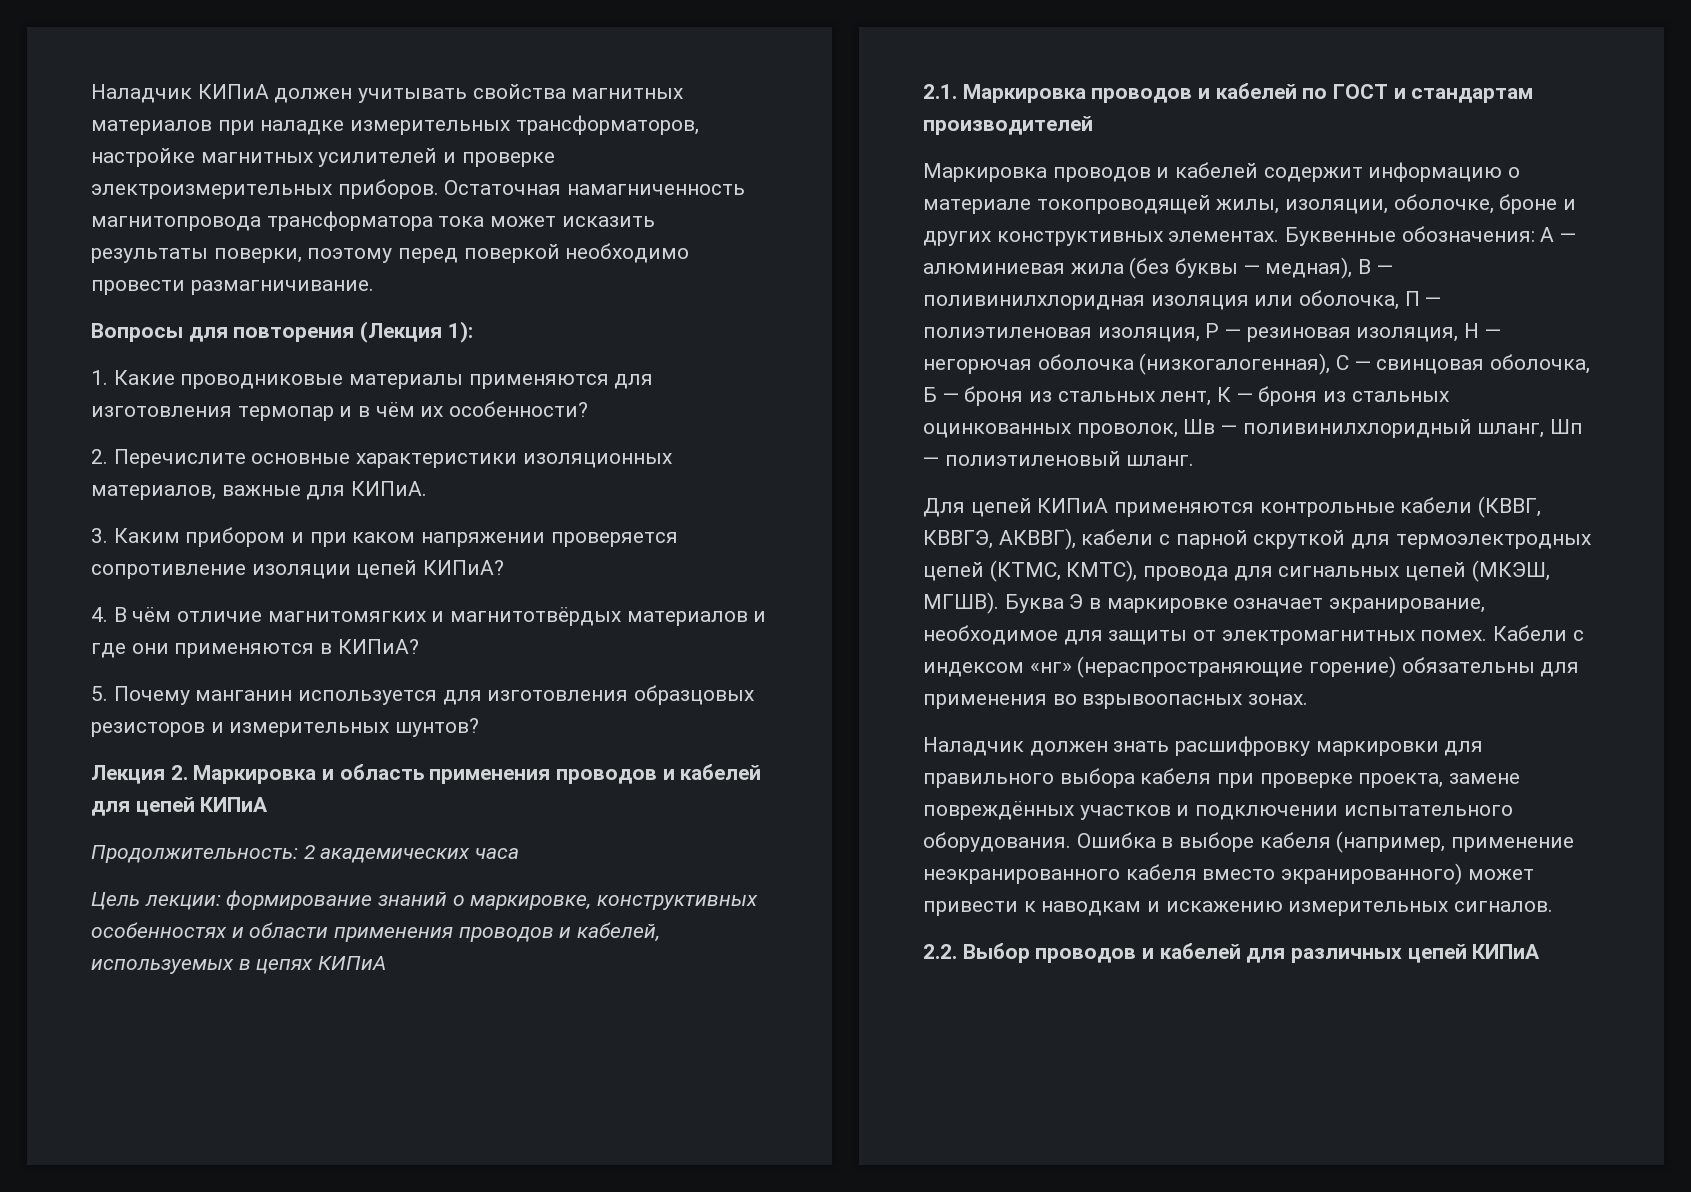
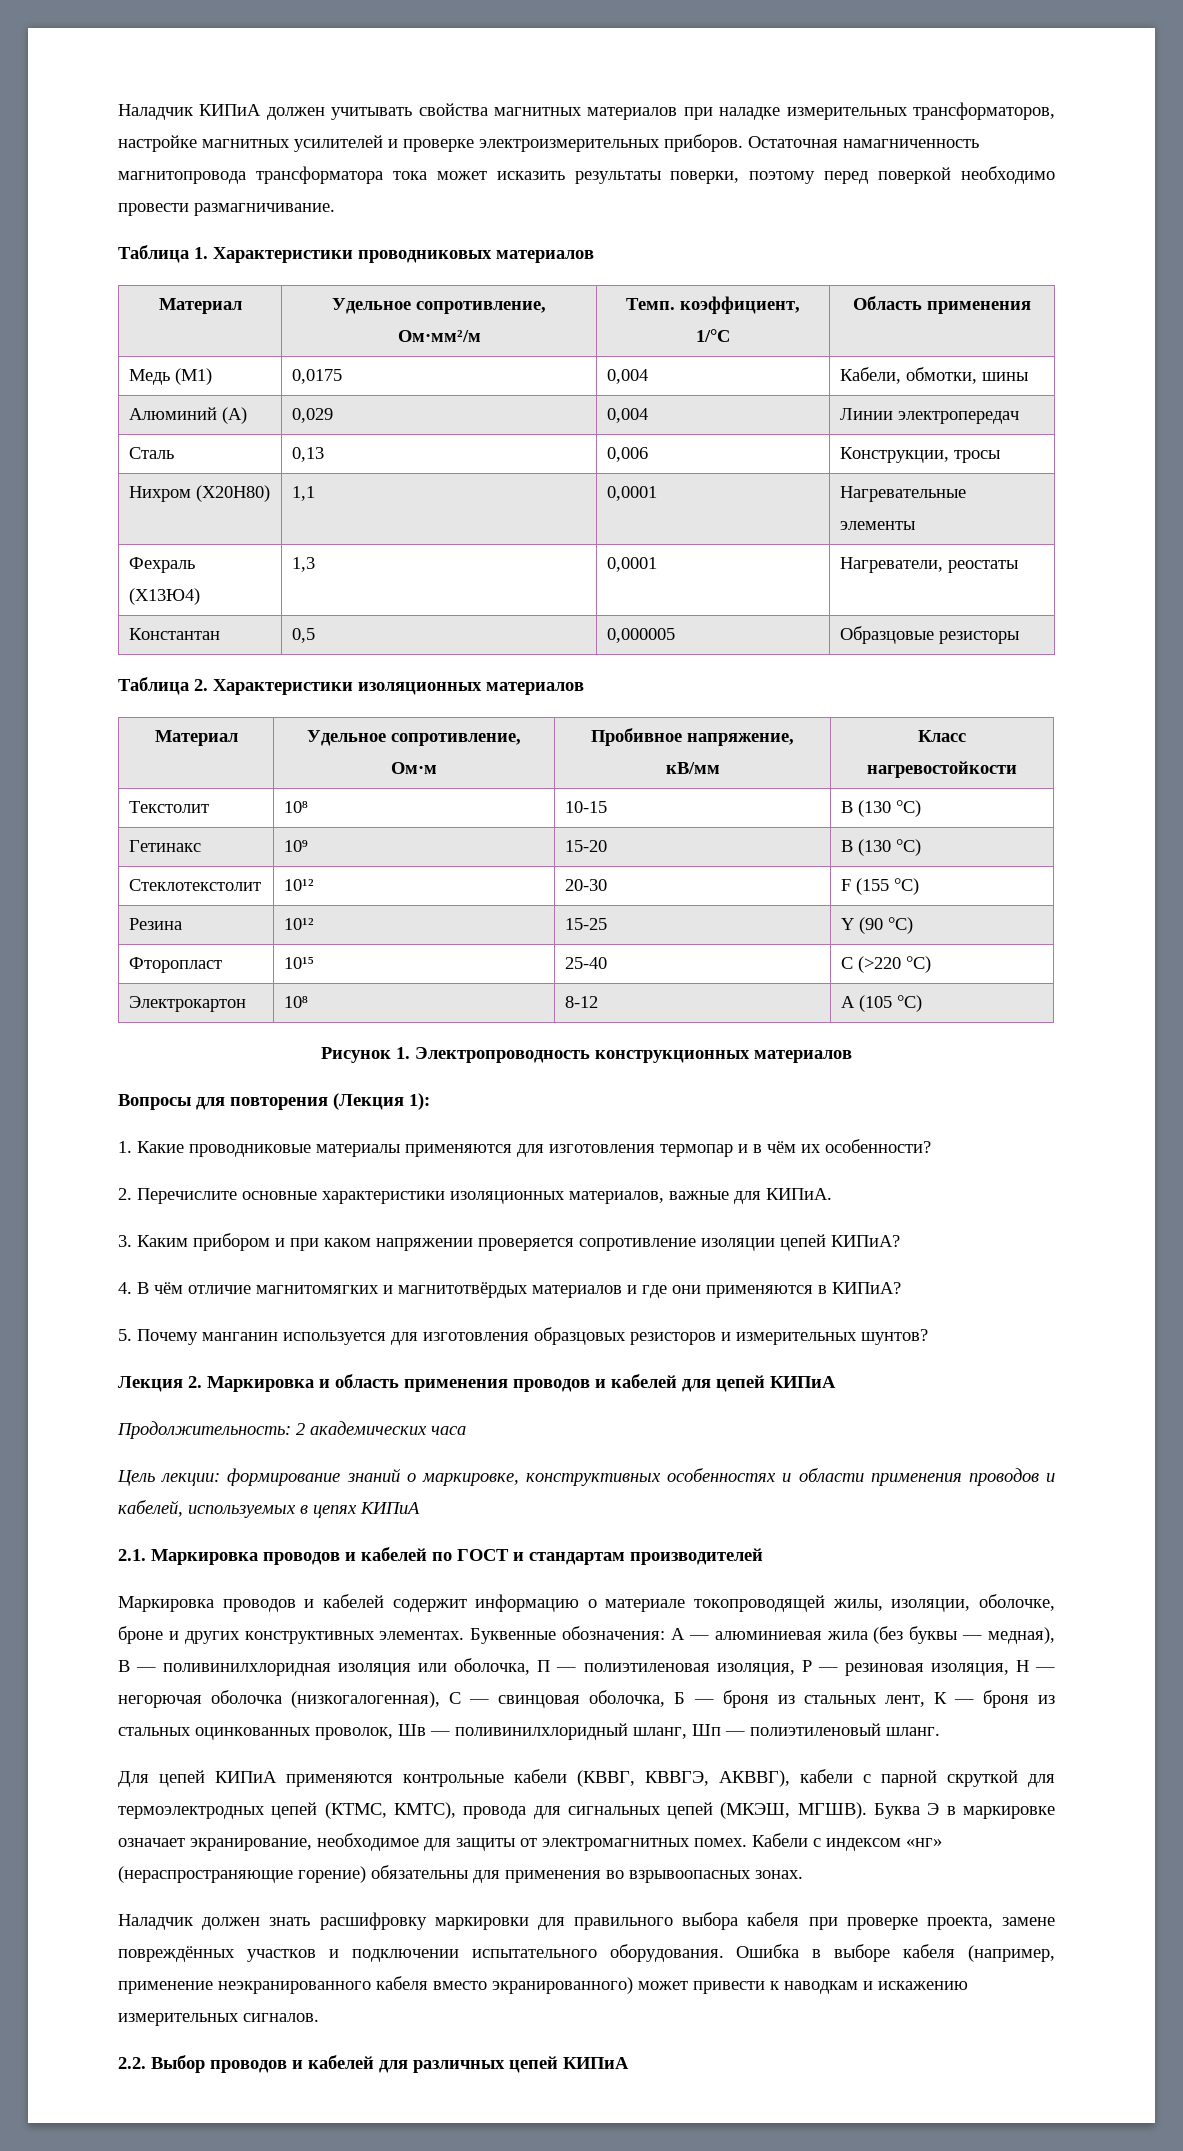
+ Таблица 1. Характеристики проводниковых материалов
+ Материал | Удельное сопротивление, Ом·мм²/м | Темп. коэффициент, 1/°C | Область применения
+ Медь (М1) | 0,0175 | 0,004 | Кабели, обмотки, шины
+ Алюминий (А) | 0,029 | 0,004 | Линии электропередач
+ Сталь | 0,13 | 0,006 | Конструкции, тросы
+ Нихром (Х20Н80) | 1,1 | 0,0001 | Нагревательные элементы
+ Фехраль (Х13Ю4) | 1,3 | 0,0001 | Нагреватели, реостаты
+ Константан | 0,5 | 0,000005 | Образцовые резисторы
+ Таблица 2. Характеристики изоляционных материалов
+ Материал | Удельное сопротивление, Ом·м | Пробивное напряжение, кВ/мм | Класс нагревостойкости
+ Текстолит | 10⁸ | 10-15 | B (130 °C)
+ Гетинакс | 10⁹ | 15-20 | B (130 °C)
+ Стеклотекстолит | 10¹² | 20-30 | F (155 °C)
+ Резина | 10¹² | 15-25 | Y (90 °C)
+ Фторопласт | 10¹⁵ | 25-40 | C (>220 °C)
+ Электрокартон | 10⁸ | 8-12 | A (105 °C)
+ Рисунок 1. Электропроводность конструкционных материалов

